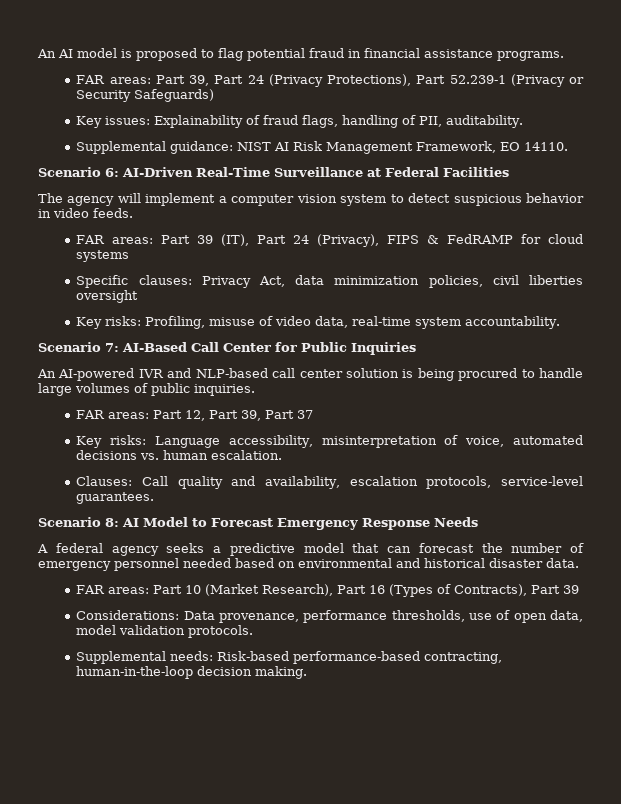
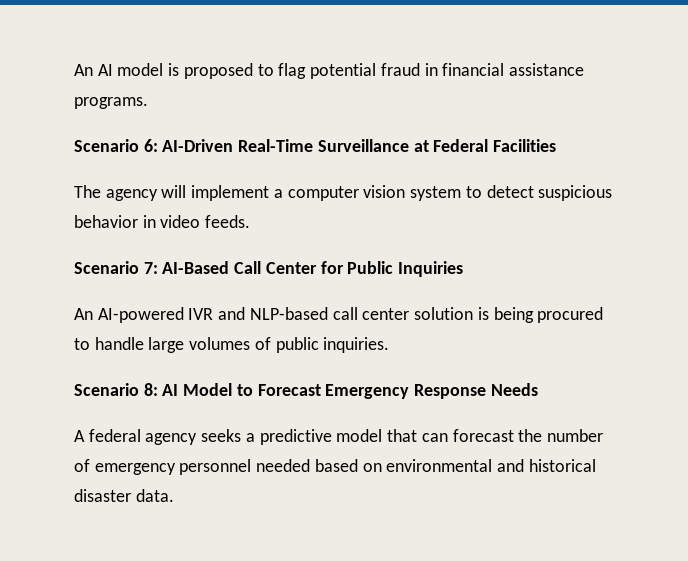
- FAR areas: Part 39, Part 24 (Privacy Protections), Part 52.239-1 (Privacy or Security Safeguards)
- Key issues: Explainability of fraud flags, handling of PII, auditability.
- Supplemental guidance: NIST AI Risk Management Framework, EO 14110.
- FAR areas: Part 39 (IT), Part 24 (Privacy), FIPS & FedRAMP for cloud systems
- Specific clauses: Privacy Act, data minimization policies, civil liberties oversight
- Key risks: Profiling, misuse of video data, real-time system accountability.
- FAR areas: Part 12, Part 39, Part 37
- Key risks: Language accessibility, misinterpretation of voice, automated decisions vs. human escalation.
- Clauses: Call quality and availability, escalation protocols, service-level guarantees.
- FAR areas: Part 10 (Market Research), Part 16 (Types of Contracts), Part 39
- Considerations: Data provenance, performance thresholds, use of open data, model validation protocols.
- Supplemental needs: Risk-based performance-based contracting, human-in-the-loop decision making.

